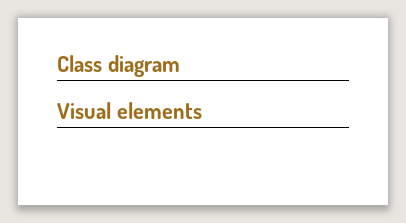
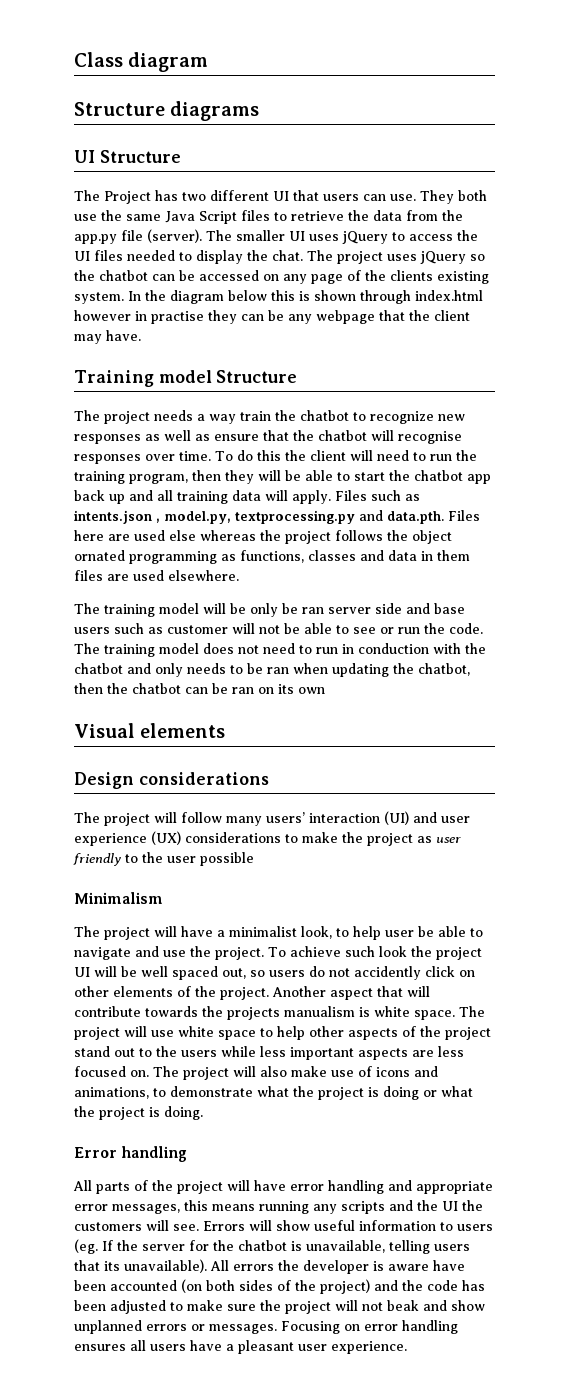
+ Structure diagrams
+ UI Structure
+ The Project has two different UI that users can use. They both use the same Java Script files to retrieve the data from the app.py file (server). The smaller UI uses jQuery to access the UI files needed to display the chat. The project uses jQuery so the chatbot can be accessed on any page of the clients existing system. In the diagram below this is shown through index.html however in practise they can be any webpage that the client may have.
+ Training model Structure
+ The project needs a way train the chatbot to recognize new responses as well as ensure that the chatbot will recognise responses over time. To do this the client will need to run the training program, then they will be able to start the chatbot app back up and all training data will apply. Files such as intents.json , model.py, textprocessing.py and data.pth. Files here are used else whereas the project follows the object ornated programming as functions, classes and data in them files are used elsewhere.
+ The training model will be only be ran server side and base users such as customer will not be able to see or run the code. The training model does not need to run in conduction with the chatbot and only needs to be ran when updating the chatbot, then the chatbot can be ran on its own
  Visual elements
+ Design considerations
+ The project will follow many users’ interaction (UI) and user experience (UX) considerations to make the project as user friendly to the user possible
+ Minimalism
+ The project will have a minimalist look, to help user be able to navigate and use the project. To achieve such look the project UI will be well spaced out, so users do not accidently click on other elements of the project. Another aspect that will contribute towards the projects manualism is white space. The project will use white space to help other aspects of the project stand out to the users while less important aspects are less focused on. The project will also make use of icons and animations, to demonstrate what the project is doing or what the project is doing.
+ Error handling
+ All parts of the project will have error handling and appropriate error messages, this means running any scripts and the UI the customers will see. Errors will show useful information to users (eg. If the server for the chatbot is unavailable, telling users that its unavailable). All errors the developer is aware have been accounted (on both sides of the project) and the code has been adjusted to make sure the project will not beak and show unplanned errors or messages. Focusing on error handling ensures all users have a pleasant user experience.

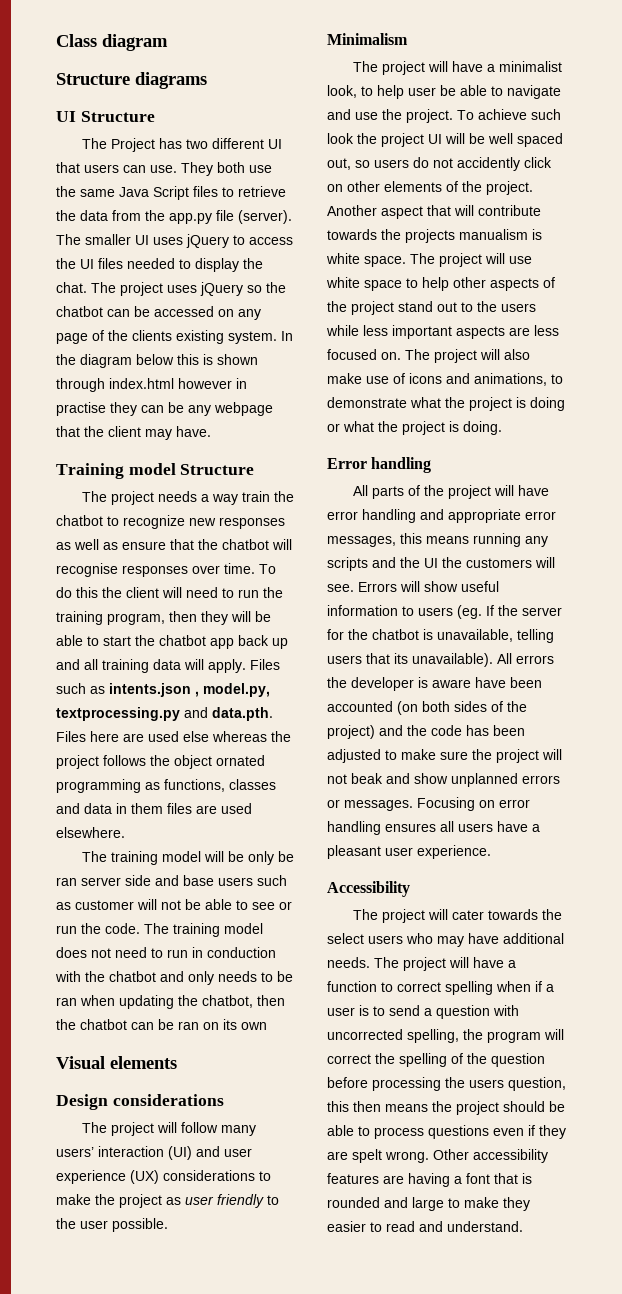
- The project will follow many users’ interaction (UI) and user experience (UX) considerations to make the project as user friendly to the user possible
+ The project will follow many users’ interaction (UI) and user experience (UX) considerations to make the project as user friendly to the user possible.
+ Accessibility
+ The project will cater towards the select users who may have additional needs. The project will have a function to correct spelling when if a user is to send a question with uncorrected spelling, the program will correct the spelling of the question before processing the users question, this then means the project should be able to process questions even if they are spelt wrong. Other accessibility features are having a font that is rounded and large to make they easier to read and understand.

